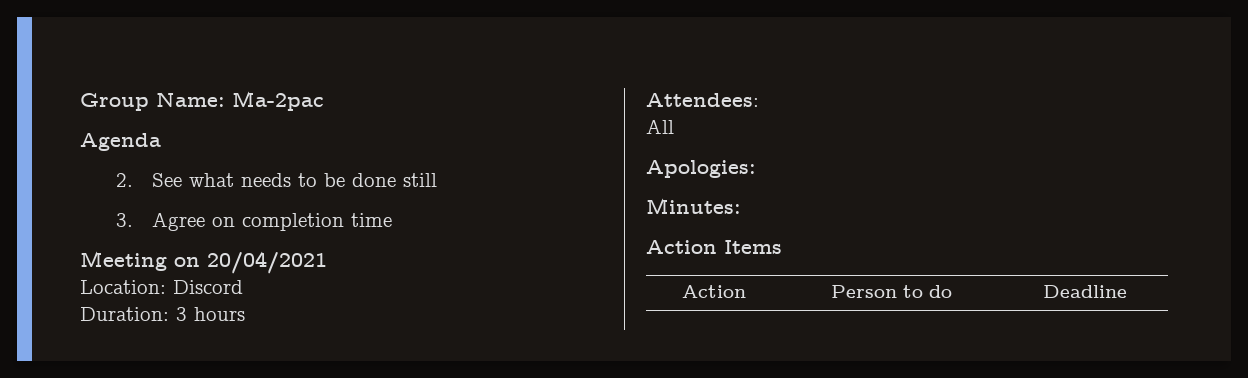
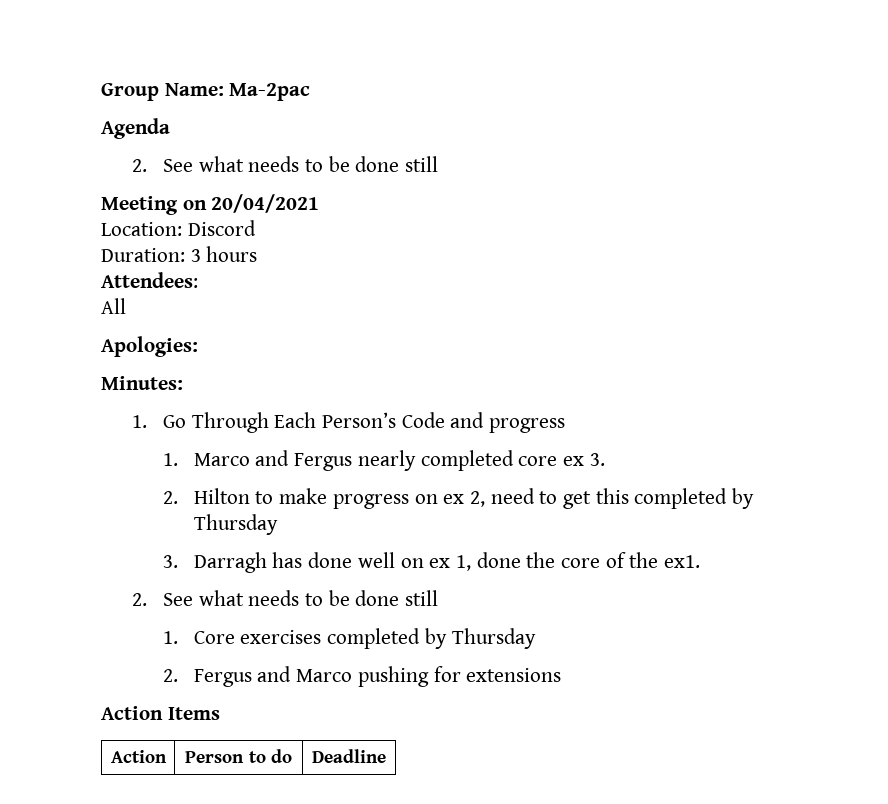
- 3. Agree on completion time
+ 1. Go Through Each Person’s Code and progress
+ 1. Marco and Fergus nearly completed core ex 3.
+ 2. Hilton to make progress on ex 2, need to get this completed by Thursday
+ 3. Darragh has done well on ex 1, done the core of the ex1.
+ 2. See what needs to be done still
+ 1. Core exercises completed by Thursday
+ 2. Fergus and Marco pushing for extensions

